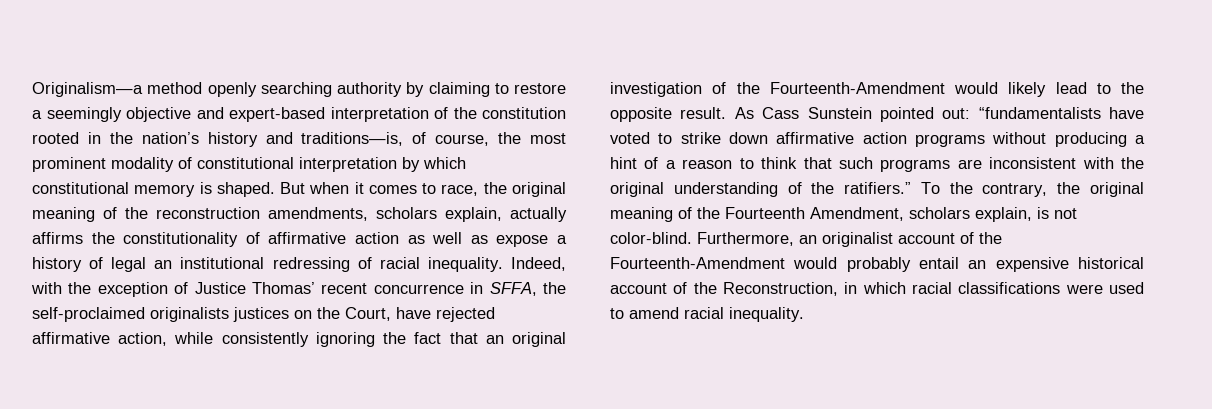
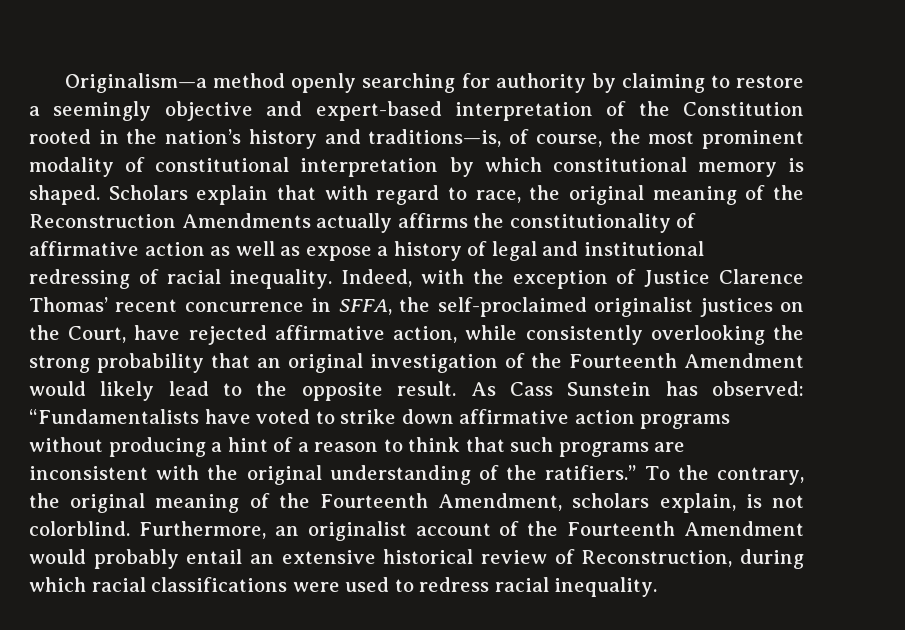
- Originalism—a method openly searching authority by claiming to restore a seemingly objective and expert-based interpretation of the constitution rooted in the nation’s history and traditions—is, of course, the most prominent modality of constitutional interpretation by which constitutional memory is shaped.
+ Originalism—a method openly searching for authority by claiming to restore a seemingly objective and expert-based interpretation of the Constitution rooted in the nation’s history and traditions—is, of course, the most prominent modality of constitutional interpretation by which constitutional memory is shaped.
- But when it comes to race, the original meaning of the reconstruction amendments, scholars explain, actually affirms the constitutionality of affirmative action as well as expose a history of legal an institutional redressing of racial inequality.
+ Scholars explain that with regard to race, the original meaning of the Reconstruction Amendments actually affirms the constitutionality of affirmative action as well as expose a history of legal and institutional redressing of racial inequality.
- Indeed, with the exception of Justice Thomas’ recent concurrence in SFFA, the self-proclaimed originalists justices on the Court, have rejected affirmative action, while consistently ignoring the fact that an original investigation of the Fourteenth-Amendment would likely lead to the opposite result.
+ Indeed, with the exception of Justice Clarence Thomas’ recent concurrence in SFFA, the self-proclaimed originalist justices on the Court, have rejected affirmative action, while consistently overlooking the strong probability that an original investigation of the Fourteenth Amendment would likely lead to the opposite result.
- As Cass Sunstein pointed out: “fundamentalists have voted to strike down affirmative action programs without producing a hint of a reason to think that such programs are inconsistent with the original understanding of the ratifiers.”
+ As Cass Sunstein has observed: “Fundamentalists have voted to strike down affirmative action programs without producing a hint of a reason to think that such programs are inconsistent with the original understanding of the ratifiers.”
- To the contrary, the original meaning of the Fourteenth Amendment, scholars explain, is not color-blind.
+ To the contrary, the original meaning of the Fourteenth Amendment, scholars explain, is not colorblind.
- Furthermore, an originalist account of the Fourteenth-Amendment would probably entail an expensive historical account of the Reconstruction, in which racial classifications were used to amend racial inequality.
+ Furthermore, an originalist account of the Fourteenth Amendment would probably entail an extensive historical review of Reconstruction, during which racial classifications were used to redress racial inequality.

